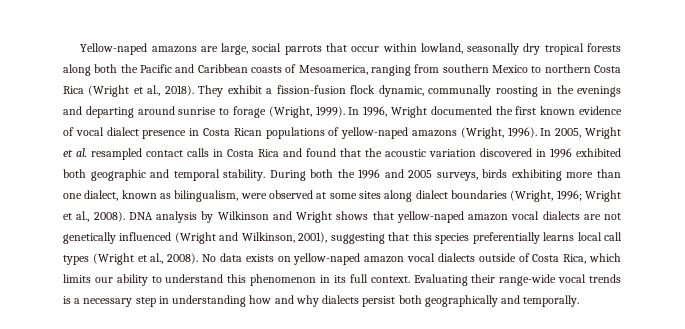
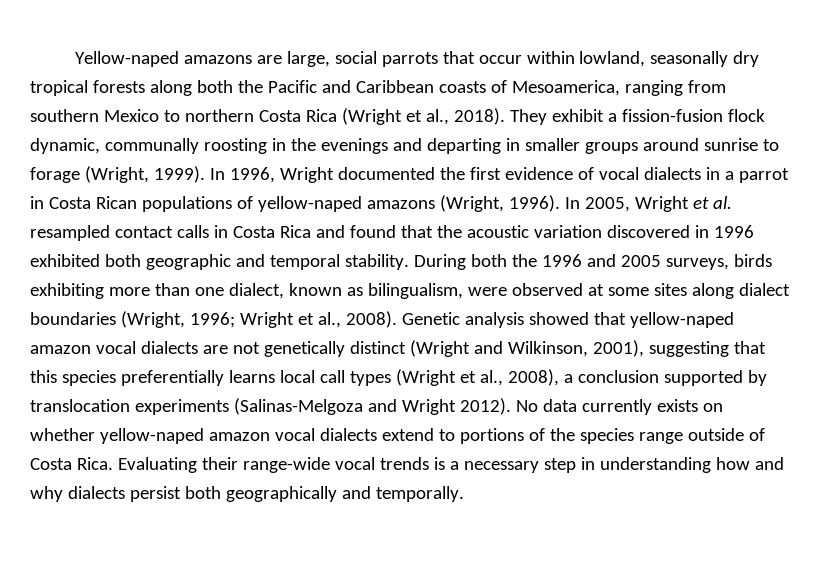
- They exhibit a fission-fusion flock dynamic, communally roosting in the evenings and departing around sunrise to forage (Wright, 1999).
+ They exhibit a fission-fusion flock dynamic, communally roosting in the evenings and departing in smaller groups around sunrise to forage (Wright, 1999).
- In 1996, Wright documented the first known evidence of vocal dialect presence in Costa Rican populations of yellow-naped amazons (Wright, 1996).
+ In 1996, Wright documented the first evidence of vocal dialects in a parrot in Costa Rican populations of yellow-naped amazons (Wright, 1996).
- DNA analysis by Wilkinson and Wright shows that yellow-naped amazon vocal dialects are not genetically influenced (Wright and Wilkinson, 2001), suggesting that this species preferentially learns local call types (Wright et al., 2008).
+ Genetic analysis showed that yellow-naped amazon vocal dialects are not genetically distinct (Wright and Wilkinson, 2001), suggesting that this species preferentially learns local call types (Wright et al., 2008), a conclusion supported by translocation experiments (Salinas-Melgoza and Wright 2012).
- No data exists on yellow-naped amazon vocal dialects outside of Costa Rica, which limits our ability to understand this phenomenon in its full context.
+ No data currently exists on whether yellow-naped amazon vocal dialects extend to portions of the species range outside of Costa Rica.

